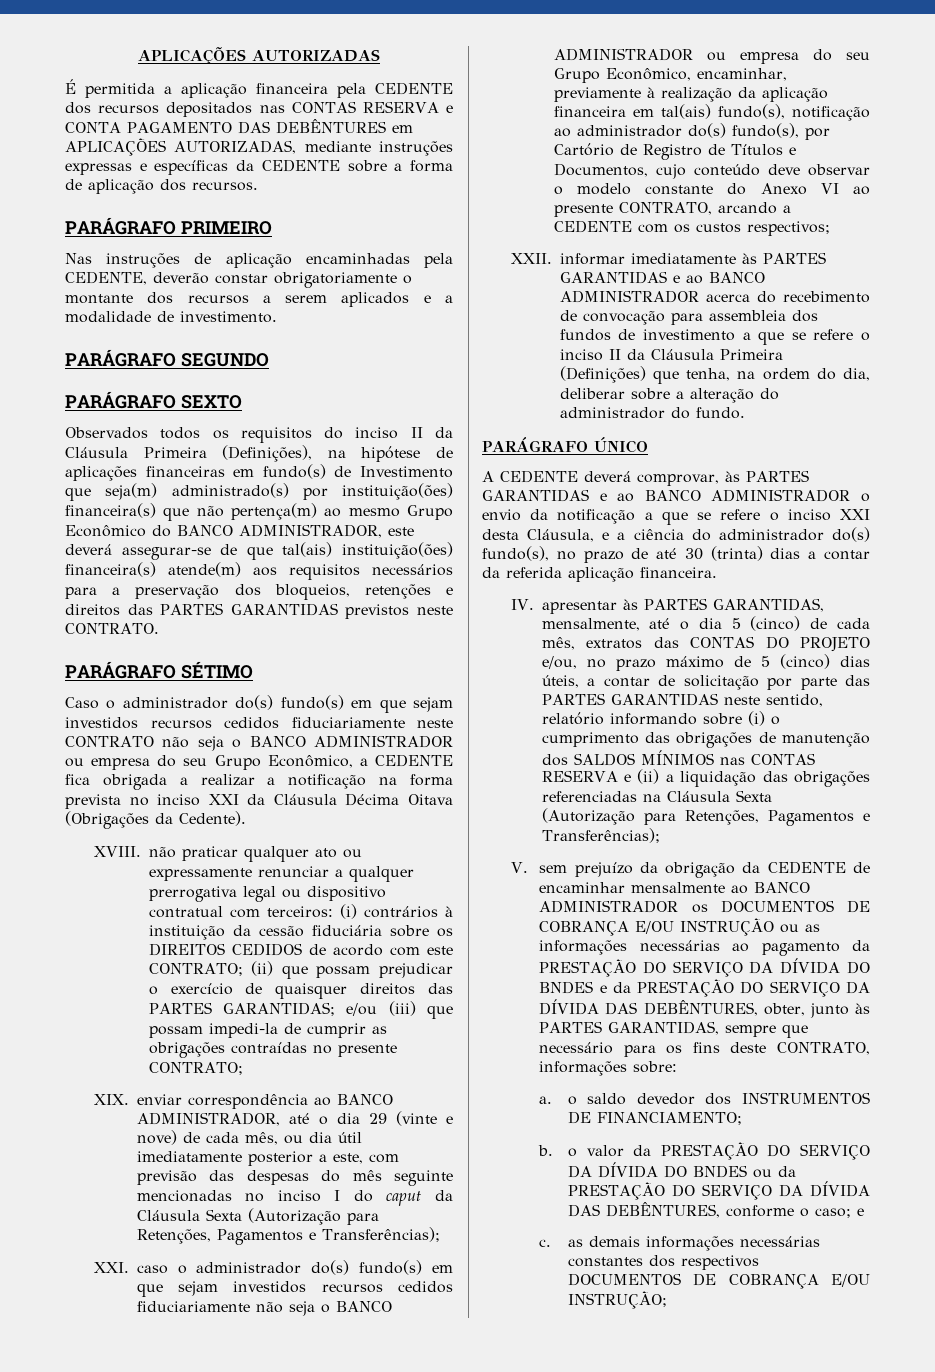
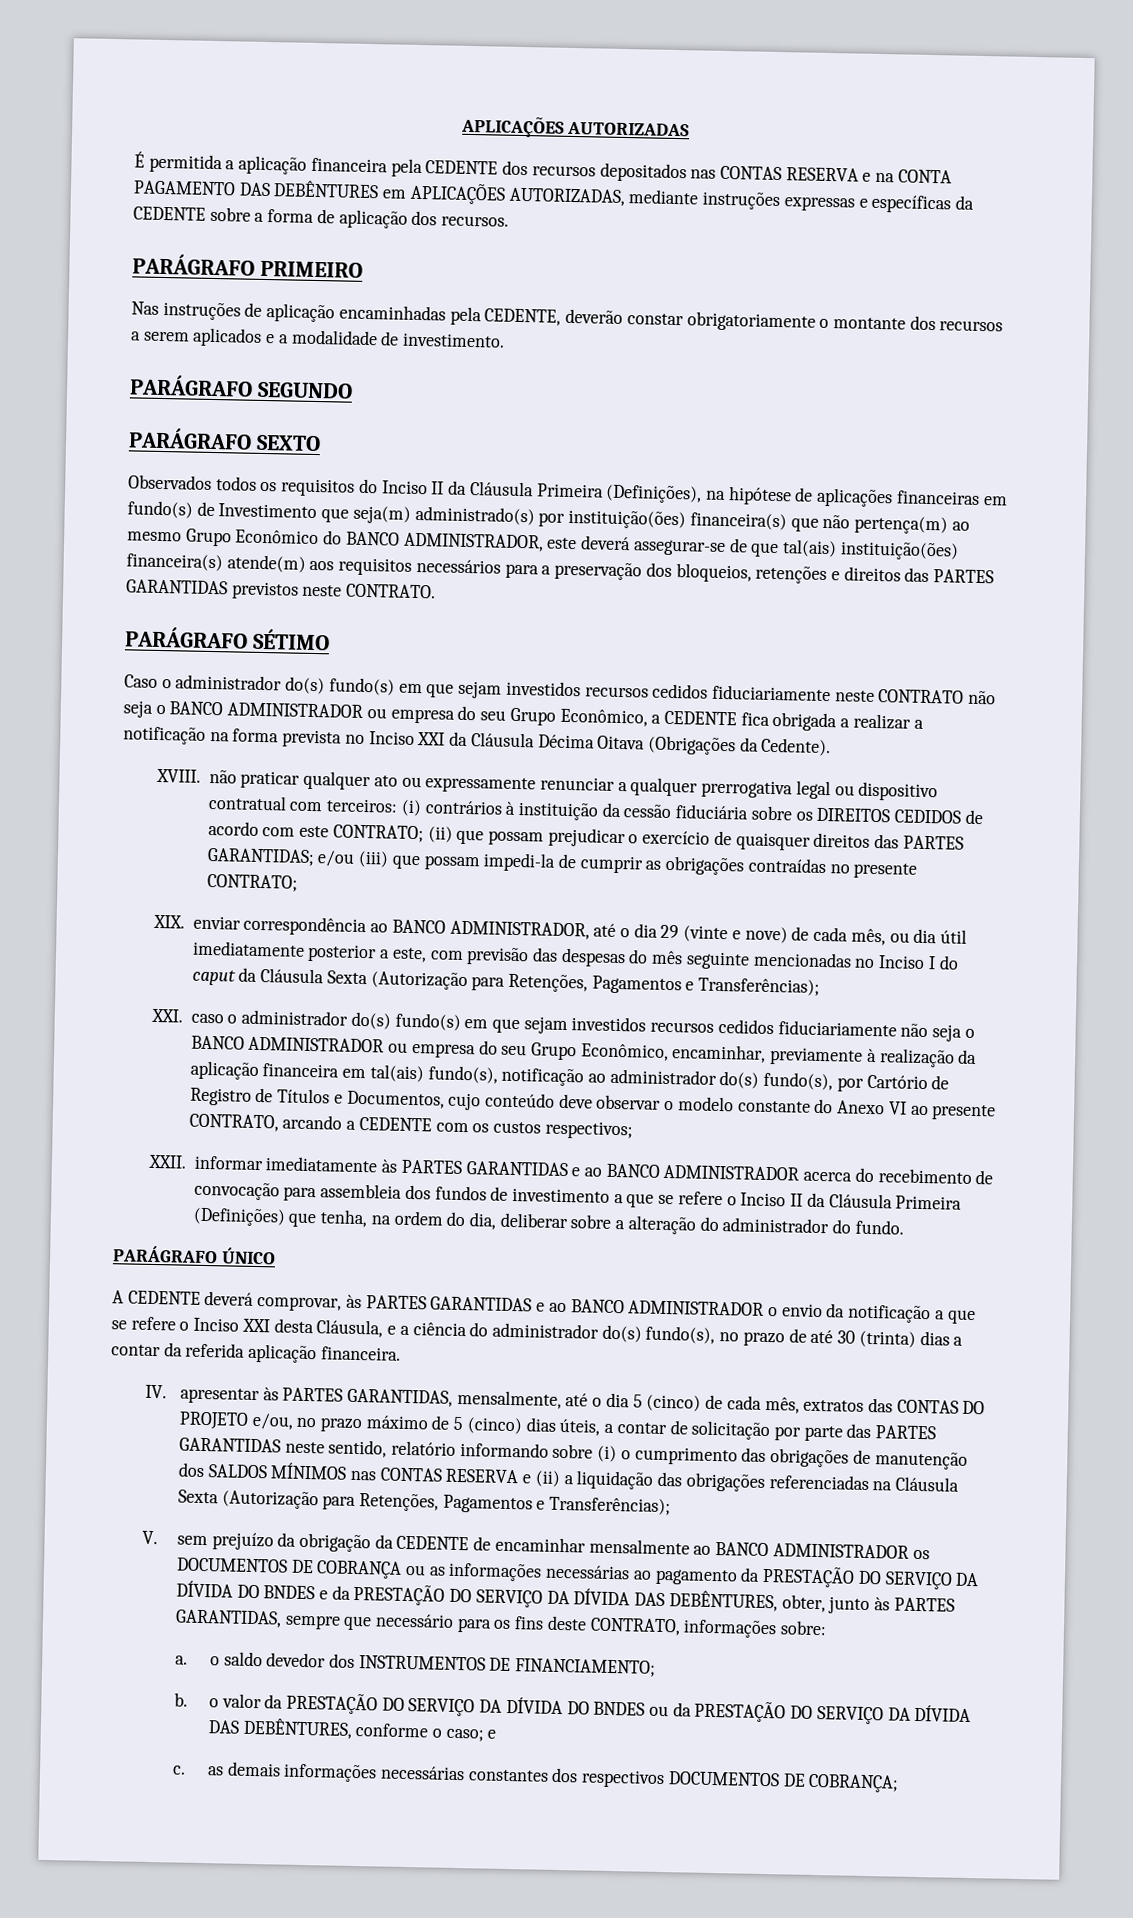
- É permitida a aplicação financeira pela CEDENTE dos recursos depositados nas CONTAS RESERVA e CONTA PAGAMENTO DAS DEBÊNTURES em APLICAÇÕES AUTORIZADAS, mediante instruções expressas e específicas da CEDENTE sobre a forma de aplicação dos recursos.
+ É permitida a aplicação financeira pela CEDENTE dos recursos depositados nas CONTAS RESERVA e na CONTA PAGAMENTO DAS DEBÊNTURES em APLICAÇÕES AUTORIZADAS, mediante instruções expressas e específicas da CEDENTE sobre a forma de aplicação dos recursos.
- Observados todos os requisitos do inciso II da Cláusula Primeira (Definições), na hipótese de aplicações financeiras em fundo(s) de Investimento que seja(m) administrado(s) por instituição(ões) financeira(s) que não pertença(m) ao mesmo Grupo Econômico do BANCO ADMINISTRADOR, este deverá assegurar-se de que tal(ais) instituição(ões) financeira(s) atende(m) aos requisitos necessários para a preservação dos bloqueios, retenções e direitos das PARTES GARANTIDAS previstos neste CONTRATO.
+ Observados todos os requisitos do Inciso II da Cláusula Primeira (Definições), na hipótese de aplicações financeiras em fundo(s) de Investimento que seja(m) administrado(s) por instituição(ões) financeira(s) que não pertença(m) ao mesmo Grupo Econômico do BANCO ADMINISTRADOR, este deverá assegurar-se de que tal(ais) instituição(ões) financeira(s) atende(m) aos requisitos necessários para a preservação dos bloqueios, retenções e direitos das PARTES GARANTIDAS previstos neste CONTRATO.
- Caso o administrador do(s) fundo(s) em que sejam investidos recursos cedidos fiduciariamente neste CONTRATO não seja o BANCO ADMINISTRADOR ou empresa do seu Grupo Econômico, a CEDENTE fica obrigada a realizar a notificação na forma prevista no inciso XXI da Cláusula Décima Oitava (Obrigações da Cedente).
+ Caso o administrador do(s) fundo(s) em que sejam investidos recursos cedidos fiduciariamente neste CONTRATO não seja o BANCO ADMINISTRADOR ou empresa do seu Grupo Econômico, a CEDENTE fica obrigada a realizar a notificação na forma prevista no Inciso XXI da Cláusula Décima Oitava (Obrigações da Cedente).
- XIX. enviar correspondência ao BANCO ADMINISTRADOR, até o dia 29 (vinte e nove) de cada mês, ou dia útil imediatamente posterior a este, com previsão das despesas do mês seguinte mencionadas no inciso I do caput da Cláusula Sexta (Autorização para Retenções, Pagamentos e Transferências);
+ XIX. enviar correspondência ao BANCO ADMINISTRADOR, até o dia 29 (vinte e nove) de cada mês, ou dia útil imediatamente posterior a este, com previsão das despesas do mês seguinte mencionadas no Inciso I do caput da Cláusula Sexta (Autorização para Retenções, Pagamentos e Transferências);
- XXII. informar imediatamente às PARTES GARANTIDAS e ao BANCO ADMINISTRADOR acerca do recebimento de convocação para assembleia dos fundos de investimento a que se refere o inciso II da Cláusula Primeira (Definições) que tenha, na ordem do dia, deliberar sobre a alteração do administrador do fundo.
+ XXII. informar imediatamente às PARTES GARANTIDAS e ao BANCO ADMINISTRADOR acerca do recebimento de convocação para assembleia dos fundos de investimento a que se refere o Inciso II da Cláusula Primeira (Definições) que tenha, na ordem do dia, deliberar sobre a alteração do administrador do fundo.
- A CEDENTE deverá comprovar, às PARTES GARANTIDAS e ao BANCO ADMINISTRADOR o envio da notificação a que se refere o inciso XXI desta Cláusula, e a ciência do administrador do(s) fundo(s), no prazo de até 30 (trinta) dias a contar da referida aplicação financeira.
+ A CEDENTE deverá comprovar, às PARTES GARANTIDAS e ao BANCO ADMINISTRADOR o envio da notificação a que se refere o Inciso XXI desta Cláusula, e a ciência do administrador do(s) fundo(s), no prazo de até 30 (trinta) dias a contar da referida aplicação financeira.
- V. sem prejuízo da obrigação da CEDENTE de encaminhar mensalmente ao BANCO ADMINISTRADOR os DOCUMENTOS DE COBRANÇA E/OU INSTRUÇÃO ou as informações necessárias ao pagamento da PRESTAÇÃO DO SERVIÇO DA DÍVIDA DO BNDES e da PRESTAÇÃO DO SERVIÇO DA DÍVIDA DAS DEBÊNTURES, obter, junto às PARTES GARANTIDAS, sempre que necessário para os fins deste CONTRATO, informações sobre:
+ V. sem prejuízo da obrigação da CEDENTE de encaminhar mensalmente ao BANCO ADMINISTRADOR os DOCUMENTOS DE COBRANÇA ou as informações necessárias ao pagamento da PRESTAÇÃO DO SERVIÇO DA DÍVIDA DO BNDES e da PRESTAÇÃO DO SERVIÇO DA DÍVIDA DAS DEBÊNTURES, obter, junto às PARTES GARANTIDAS, sempre que necessário para os fins deste CONTRATO, informações sobre:
- c. as demais informações necessárias constantes dos respectivos DOCUMENTOS DE COBRANÇA E/OU INSTRUÇÃO;
+ c. as demais informações necessárias constantes dos respectivos DOCUMENTOS DE COBRANÇA;

